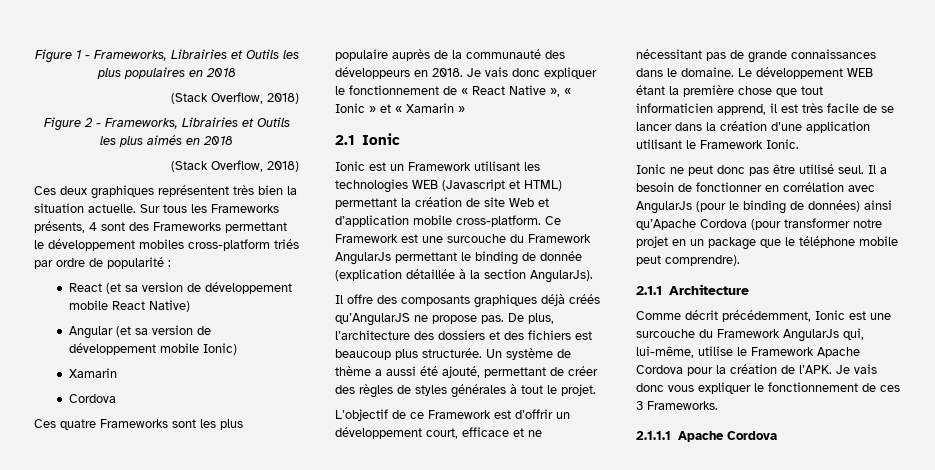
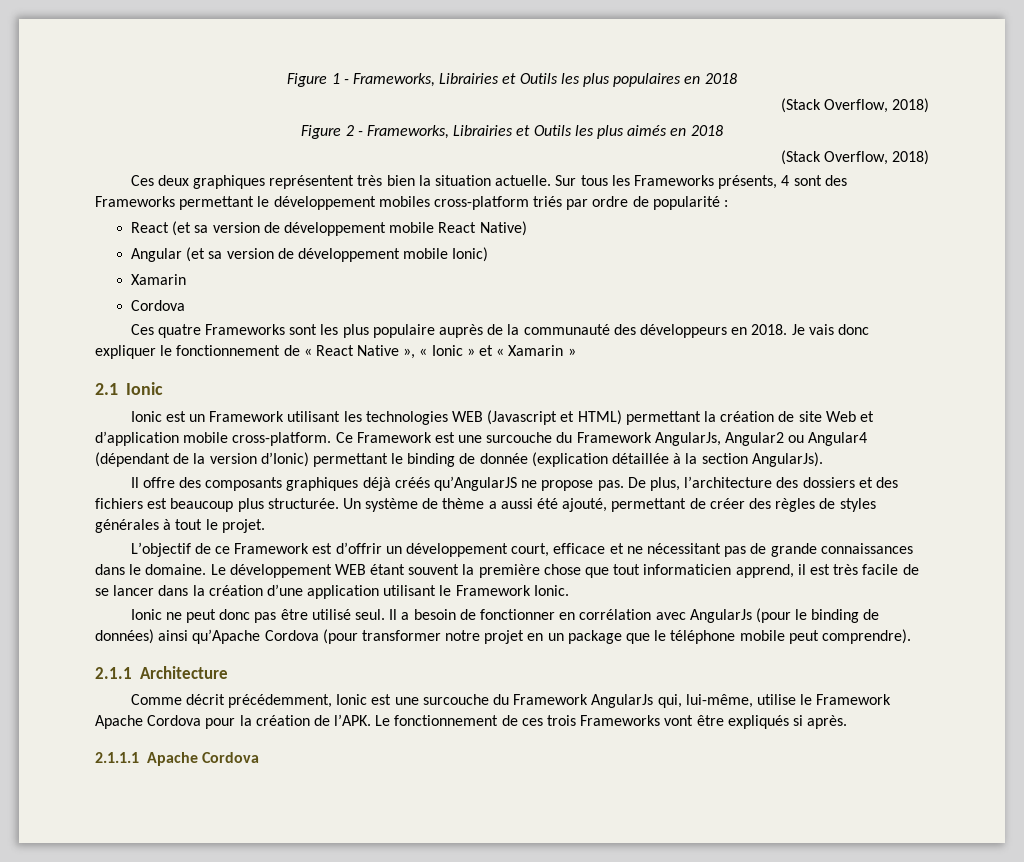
- Ce Framework est une surcouche du Framework AngularJs permettant le binding de donnée (explication détaillée à la section AngularJs).
+ Ce Framework est une surcouche du Framework AngularJs, Angular2 ou Angular4 (dépendant de la version d’Ionic) permettant le binding de donnée (explication détaillée à la section AngularJs).
- Le développement WEB étant la première chose que tout informaticien apprend, il est très facile de se lancer dans la création d’une application utilisant le Framework Ionic.
+ Le développement WEB étant souvent la première chose que tout informaticien apprend, il est très facile de se lancer dans la création d’une application utilisant le Framework Ionic.
- Je vais donc vous expliquer le fonctionnement de ces 3 Frameworks.
+ Le fonctionnement de ces trois Frameworks vont être expliqués si après.

